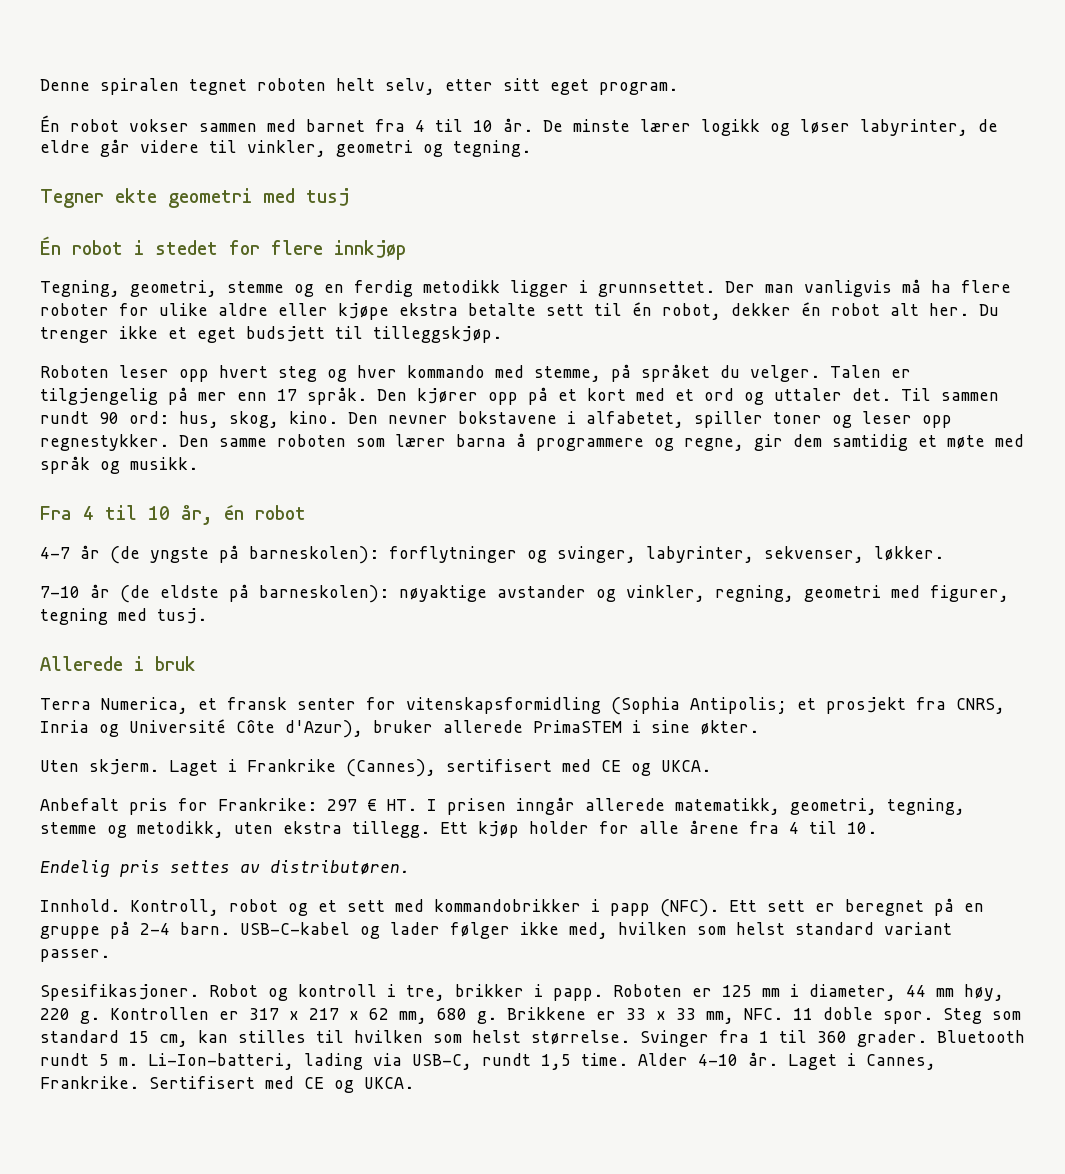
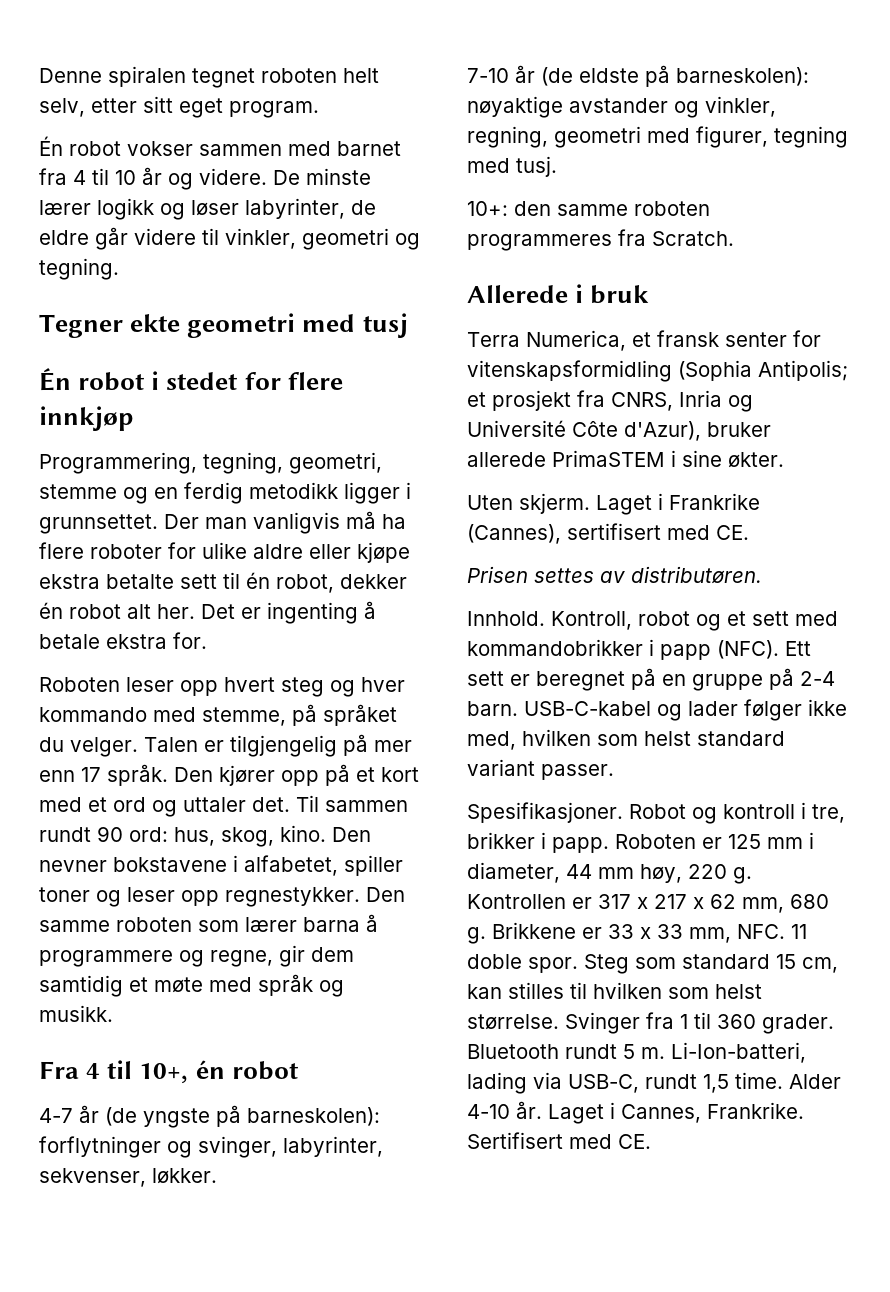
- Én robot vokser sammen med barnet fra 4 til 10 år.
+ Én robot vokser sammen med barnet fra 4 til 10 år og videre.
- Tegning, geometri, stemme og en ferdig metodikk ligger i grunnsettet.
+ Programmering, tegning, geometri, stemme og en ferdig metodikk ligger i grunnsettet.
- Du trenger ikke et eget budsjett til tilleggskjøp.
+ Det er ingenting å betale ekstra for.
- Fra 4 til 10 år, én robot
+ Fra 4 til 10+, én robot
+ 10+: den samme roboten programmeres fra Scratch.
- Laget i Frankrike (Cannes), sertifisert med CE og UKCA.
- Anbefalt pris for Frankrike: 297 € HT. I prisen inngår allerede matematikk, geometri, tegning, stemme og metodikk, uten ekstra tillegg. Ett kjøp holder for alle årene fra 4 til 10.
- Endelig pris settes av distributøren.
+ Laget i Frankrike (Cannes), sertifisert med CE.
+ Prisen settes av distributøren.
- Sertifisert med CE og UKCA.
+ Sertifisert med CE.

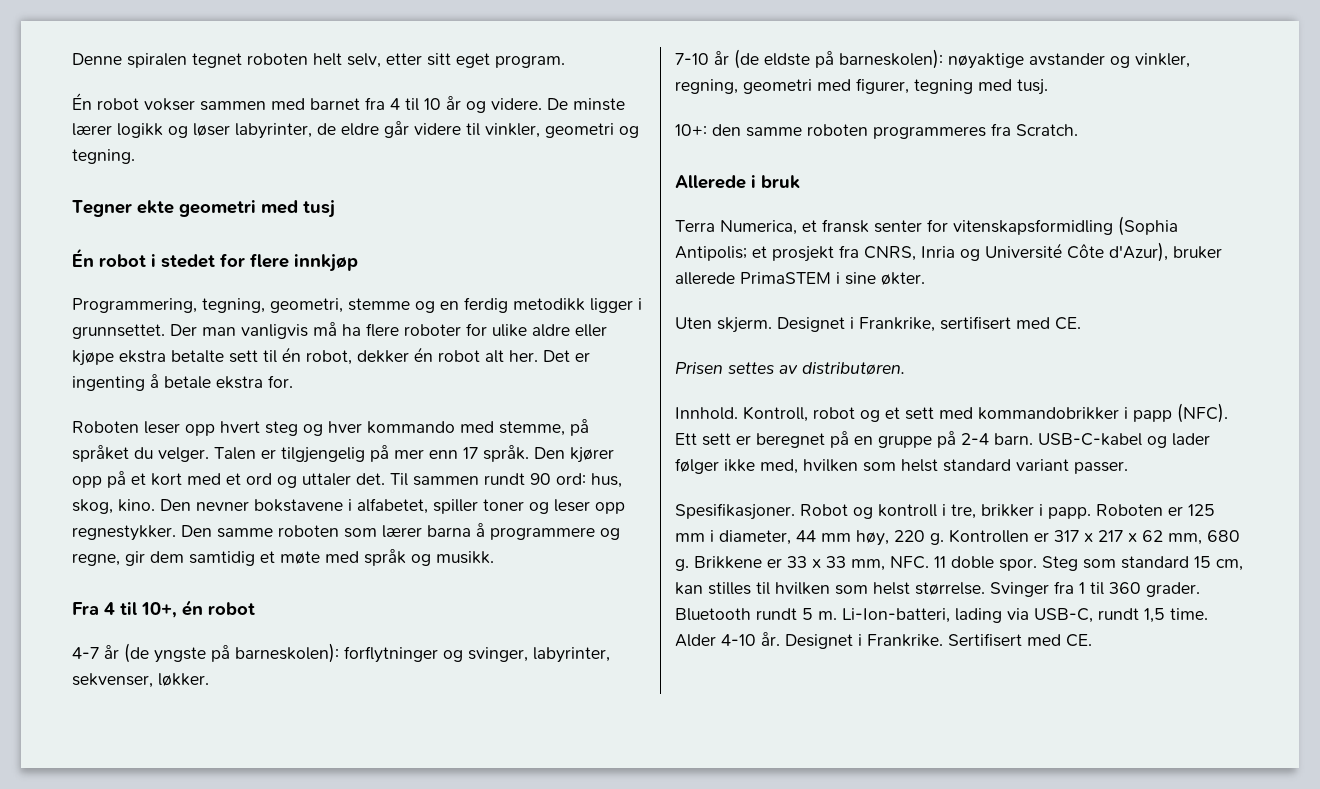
- Laget i Frankrike (Cannes), sertifisert med CE.
+ Designet i Frankrike, sertifisert med CE.
- Laget i Cannes, Frankrike.
+ Designet i Frankrike.

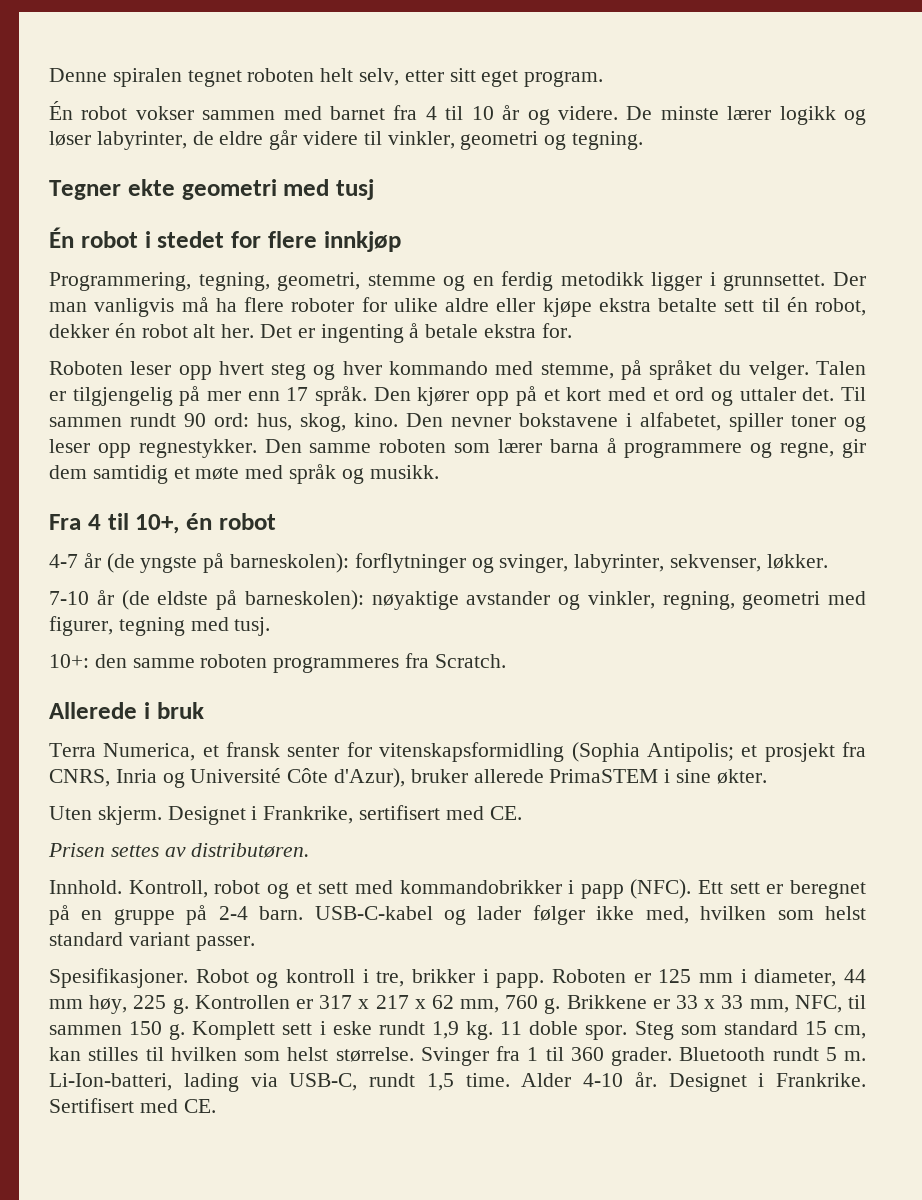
- Roboten er 125 mm i diameter, 44 mm høy, 220 g.
+ Roboten er 125 mm i diameter, 44 mm høy, 225 g.
- Kontrollen er 317 x 217 x 62 mm, 680 g.
+ Kontrollen er 317 x 217 x 62 mm, 760 g.
- Brikkene er 33 x 33 mm, NFC. 11 doble spor.
+ Brikkene er 33 x 33 mm, NFC, til sammen 150 g. Komplett sett i eske rundt 1,9 kg. 11 doble spor.

